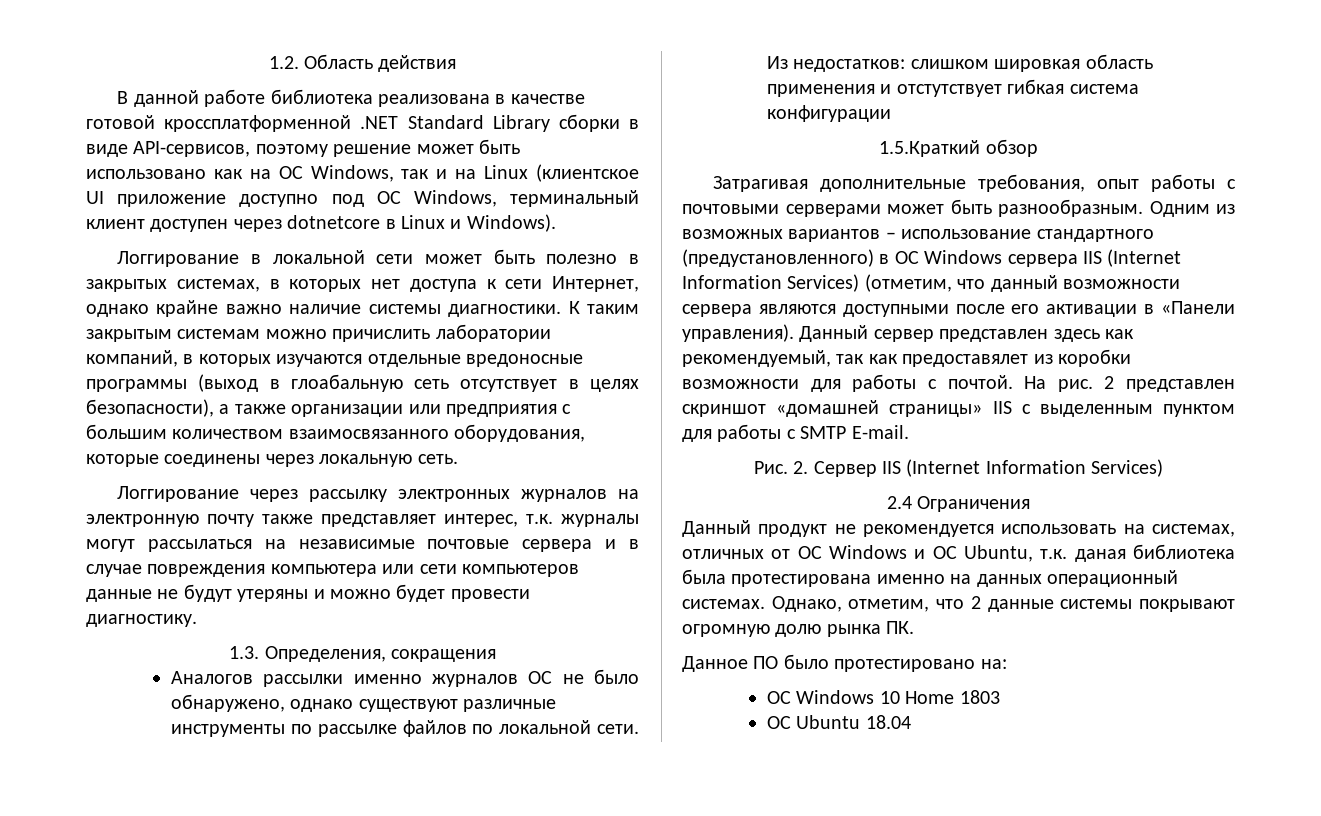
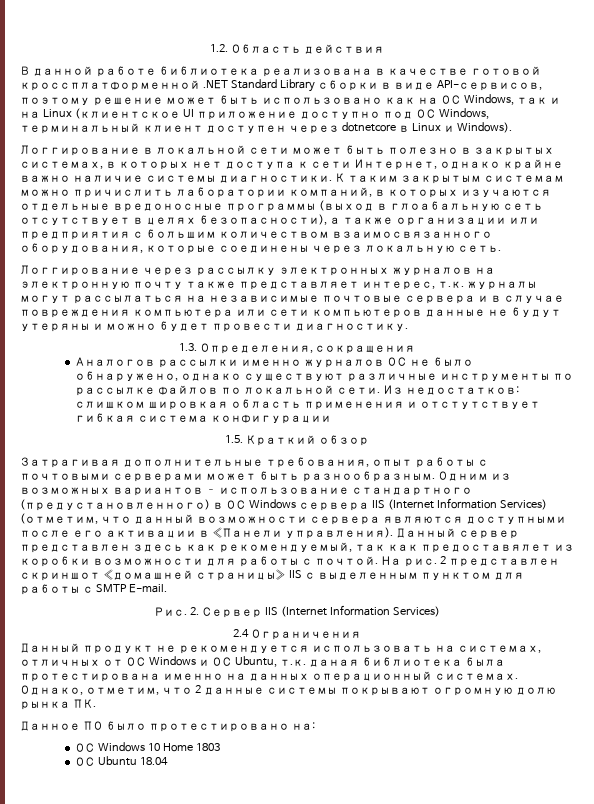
- 1.5.Краткий обзор
+ 1.5. Краткий обзор

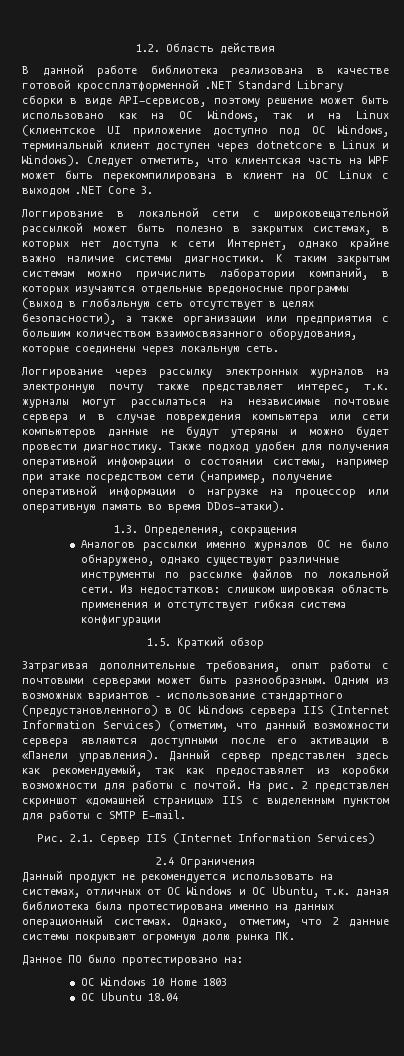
+ Следует отметить, что клиентская часть на WPF может быть перекомпилирована в клиент на ОС Linux с выходом .NET Core 3.
- Логгирование в локальной сети может быть полезно в закрытых системах, в которых нет доступа к сети Интернет, однако крайне важно наличие системы диагностики.
+ Логгирование в локальной сети c широковещательной рассылкой может быть полезно в закрытых системах, в которых нет доступа к сети Интернет, однако крайне важно наличие системы диагностики.
- К таким закрытым системам можно причислить лаборатории компаний, в которых изучаются отдельные вредоносные программы (выход в глоабальную сеть отсутствует в целях безопасности), а также организации или предприятия с большим количеством взаимосвязанного оборудования, которые соединены через локальную сеть.
+ К таким закрытым системам можно причислить лаборатории компаний, в которых изучаются отдельные вредоносные программы (выход в глобальную сеть отсутствует в целях безопасности), а также организации или предприятия с большим количеством взаимосвязанного оборудования, которые соединены через локальную сеть.
+ Также подход удобен для получения оперативной инфомрации о состоянии системы, например при атаке посредством сети (например, получение оперативной информации о нагрузке на процессор или оперативную память во время DDos-атаки).
- Рис. 2. Сервер IIS (Internet Information Services)
+ Рис. 2.1. Сервер IIS (Internet Information Services)

